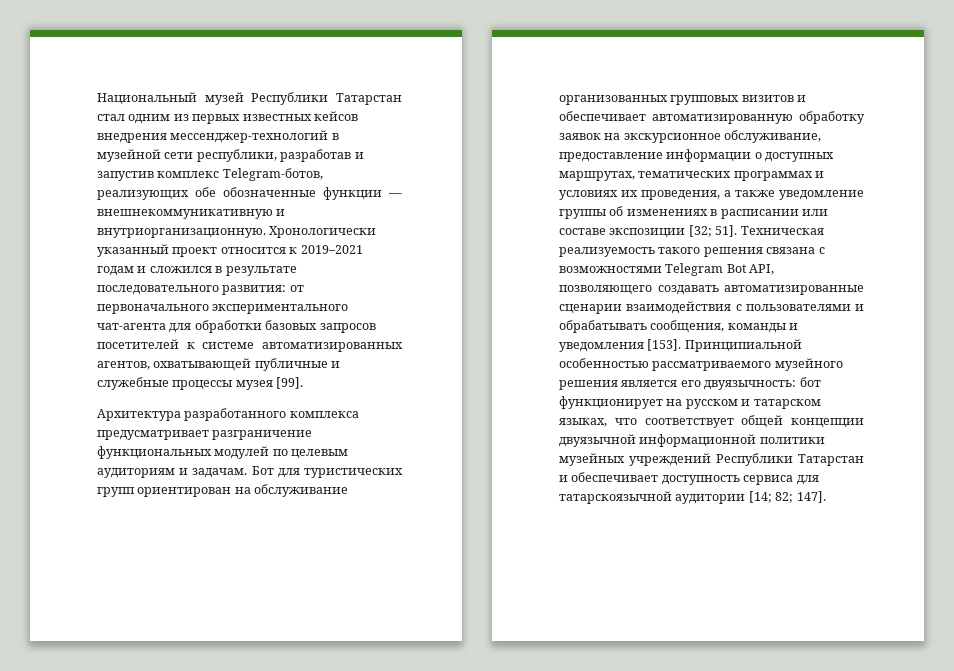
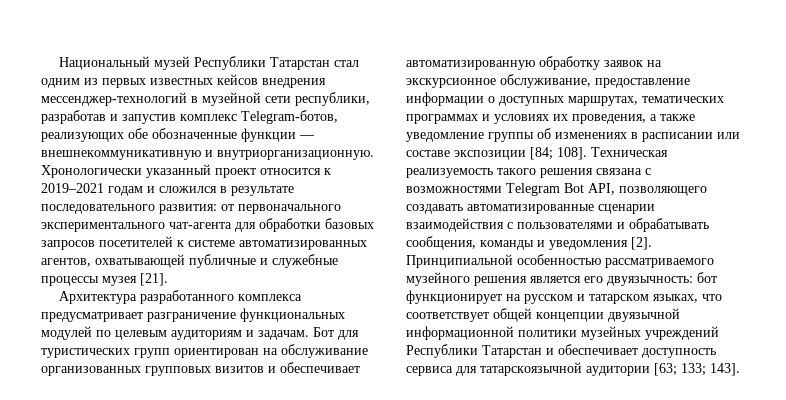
- Хронологически указанный проект относится к 2019–2021 годам и сложился в результате последовательного развития: от первоначального экспериментального чат-агента для обработки базовых запросов посетителей к системе автоматизированных агентов, охватывающей публичные и служебные процессы музея [99].
+ Хронологически указанный проект относится к 2019–2021 годам и сложился в результате последовательного развития: от первоначального экспериментального чат-агента для обработки базовых запросов посетителей к системе автоматизированных агентов, охватывающей публичные и служебные процессы музея [21].
- Бот для туристических групп ориентирован на обслуживание организованных групповых визитов и обеспечивает автоматизированную обработку заявок на экскурсионное обслуживание, предоставление информации о доступных маршрутах, тематических программах и условиях их проведения, а также уведомление группы об изменениях в расписании или составе экспозиции [32; 51].
+ Бот для туристических групп ориентирован на обслуживание организованных групповых визитов и обеспечивает автоматизированную обработку заявок на экскурсионное обслуживание, предоставление информации о доступных маршрутах, тематических программах и условиях их проведения, а также уведомление группы об изменениях в расписании или составе экспозиции [84; 108].
- Техническая реализуемость такого решения связана с возможностями Telegram Bot API, позволяющего создавать автоматизированные сценарии взаимодействия с пользователями и обрабатывать сообщения, команды и уведомления [153].
+ Техническая реализуемость такого решения связана с возможностями Telegram Bot API, позволяющего создавать автоматизированные сценарии взаимодействия с пользователями и обрабатывать сообщения, команды и уведомления [2].
- Принципиальной особенностью рассматриваемого музейного решения является его двуязычность: бот функционирует на русском и татарском языках, что соответствует общей концепции двуязычной информационной политики музейных учреждений Республики Татарстан и обеспечивает доступность сервиса для татарскоязычной аудитории [14; 82; 147].
+ Принципиальной особенностью рассматриваемого музейного решения является его двуязычность: бот функционирует на русском и татарском языках, что соответствует общей концепции двуязычной информационной политики музейных учреждений Республики Татарстан и обеспечивает доступность сервиса для татарскоязычной аудитории [63; 133; 143].

